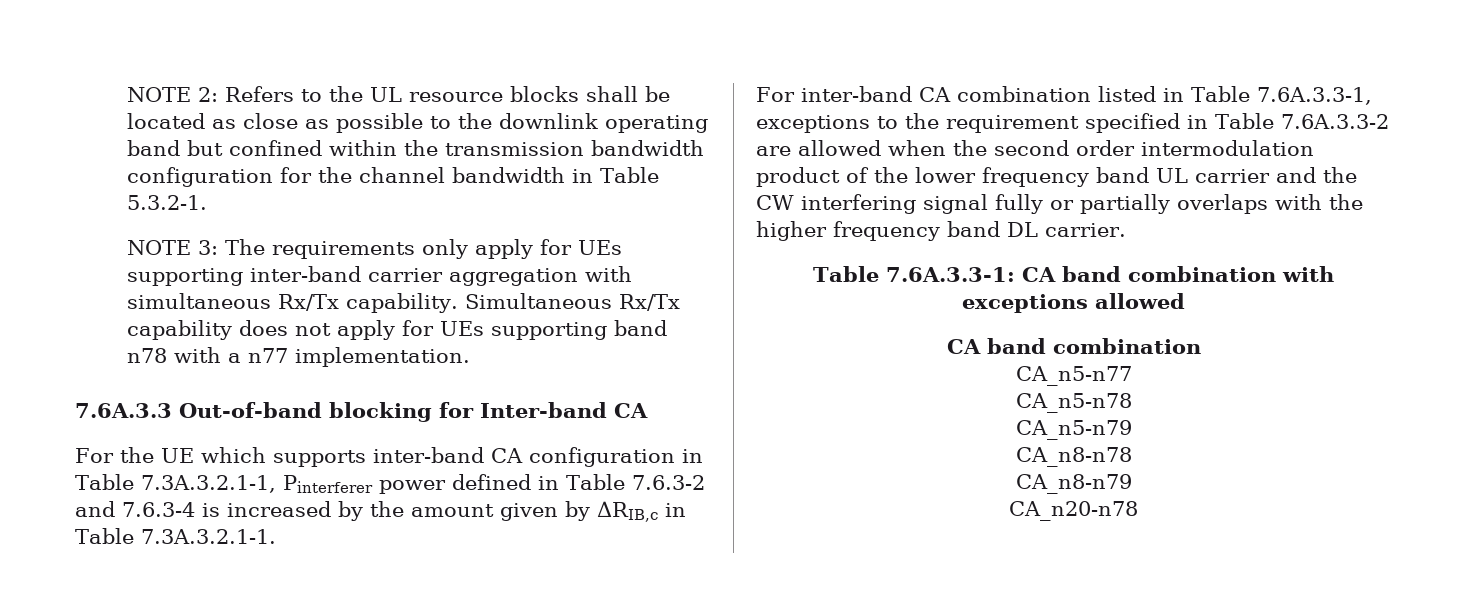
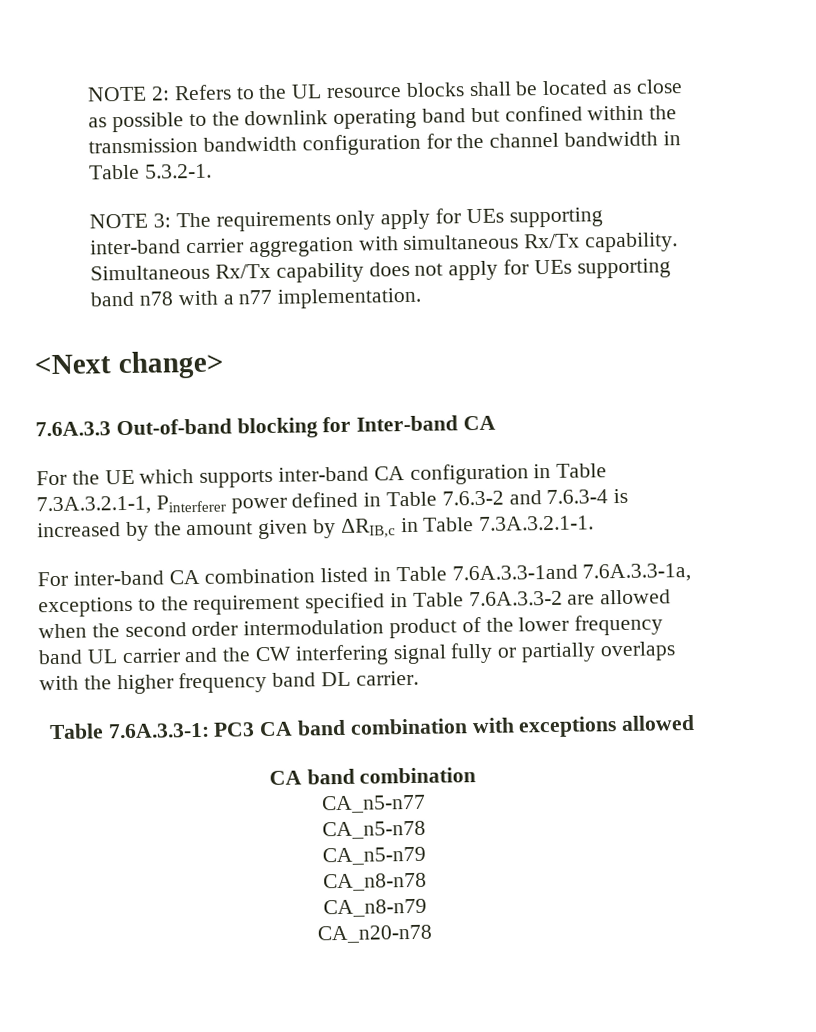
+ <Next change>
- For inter-band CA combination listed in Table 7.6A.3.3-1, exceptions to the requirement specified in Table 7.6A.3.3-2 are allowed when the second order intermodulation product of the lower frequency band UL carrier and the CW interfering signal fully or partially overlaps with the higher frequency band DL carrier.
+ For inter-band CA combination listed in Table 7.6A.3.3-1and 7.6A.3.3-1a, exceptions to the requirement specified in Table 7.6A.3.3-2 are allowed when the second order intermodulation product of the lower frequency band UL carrier and the CW interfering signal fully or partially overlaps with the higher frequency band DL carrier.
- Table 7.6A.3.3-1: CA band combination with exceptions allowed
+ Table 7.6A.3.3-1: PC3 CA band combination with exceptions allowed

